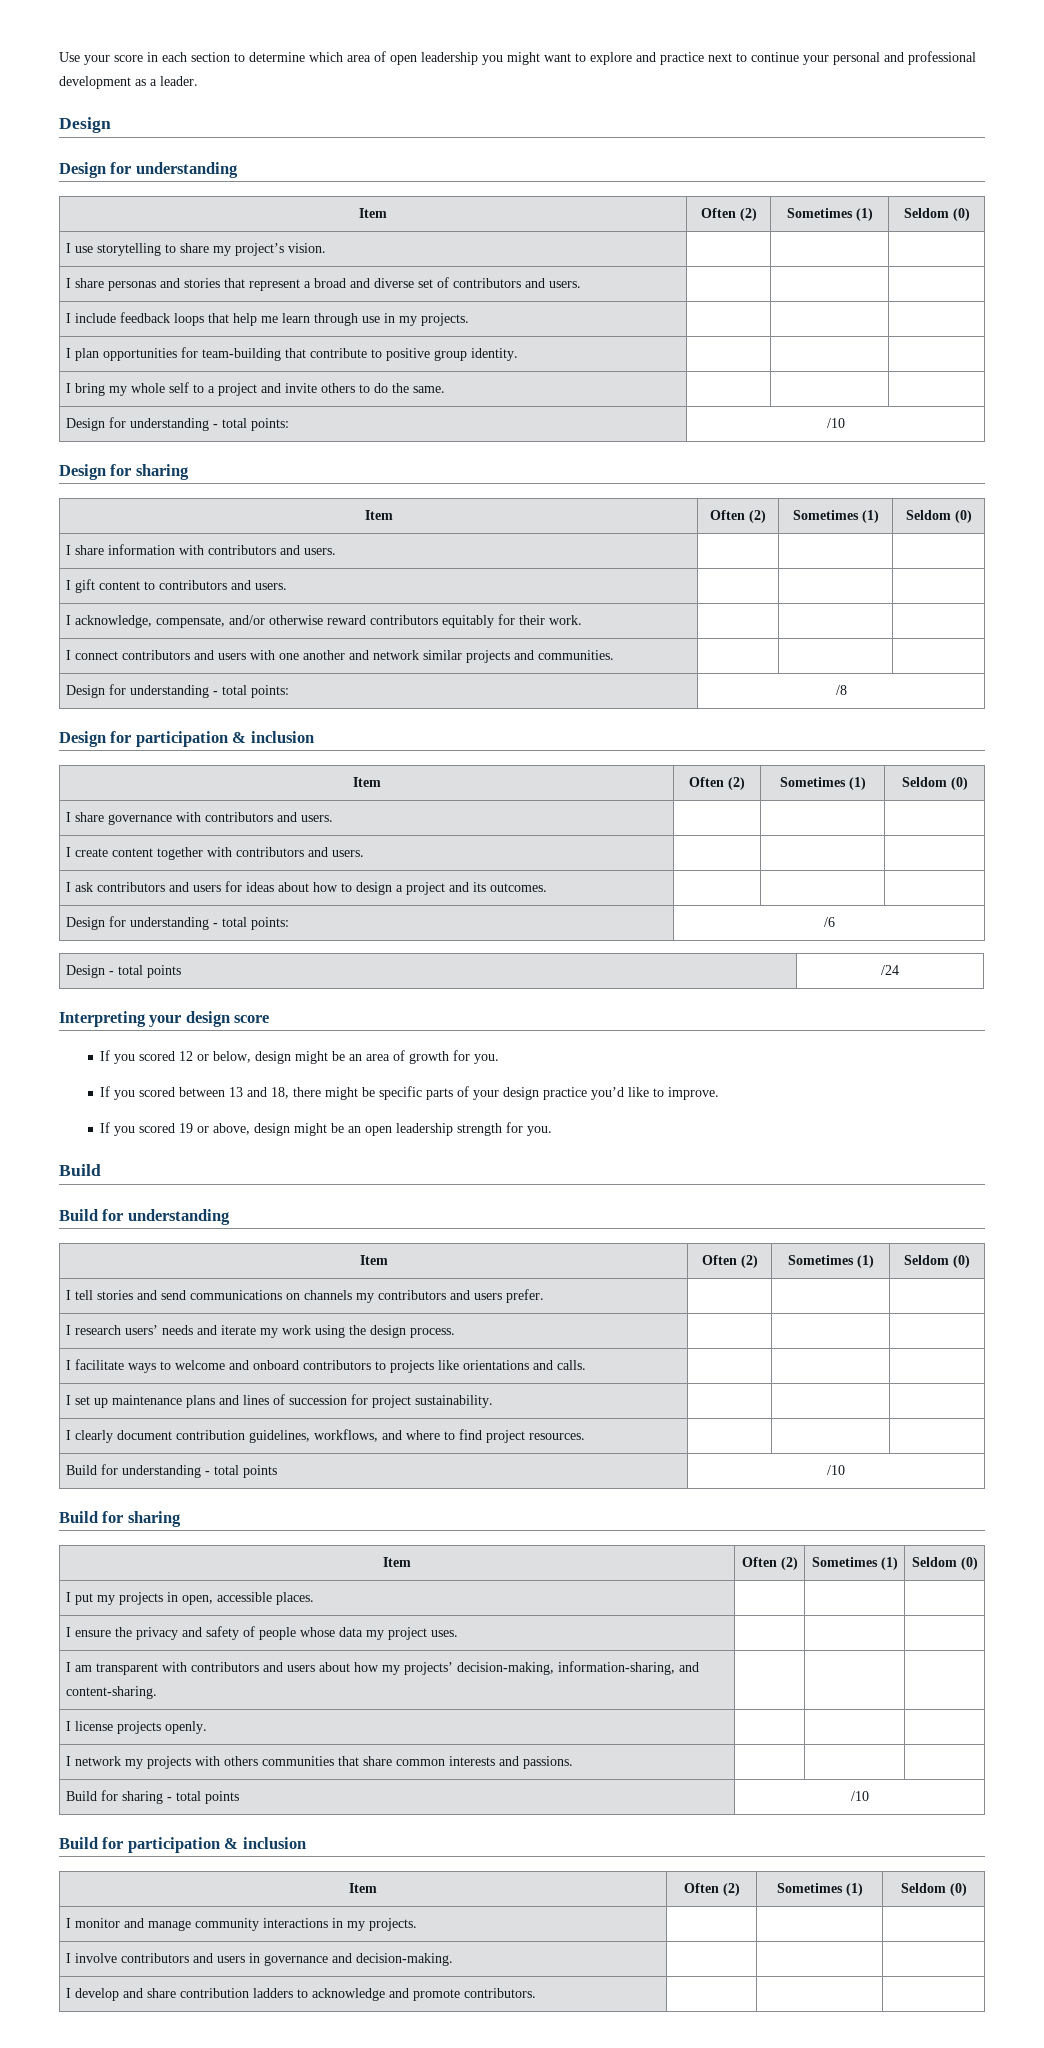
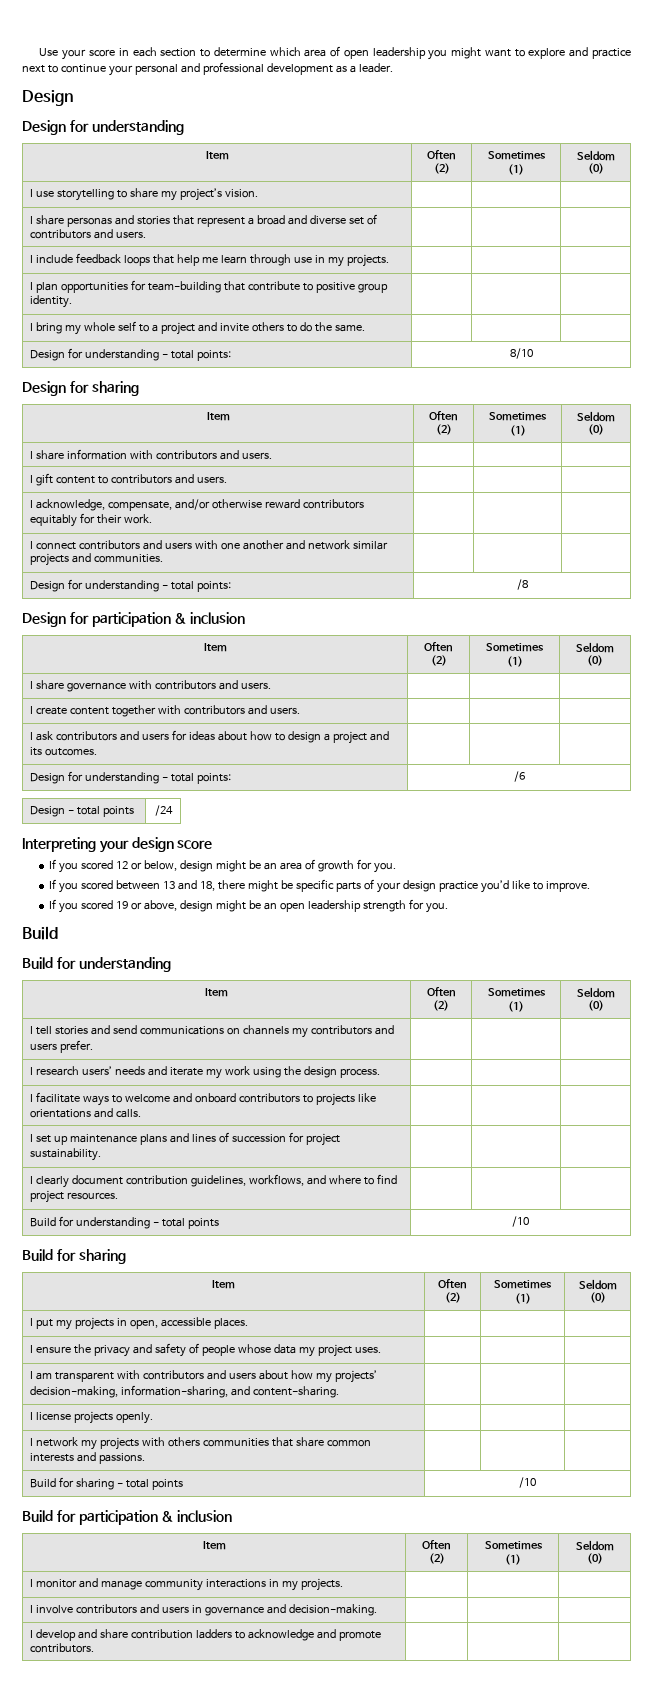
- Design for understanding - total points: | /10
+ Design for understanding - total points: | 8/10

